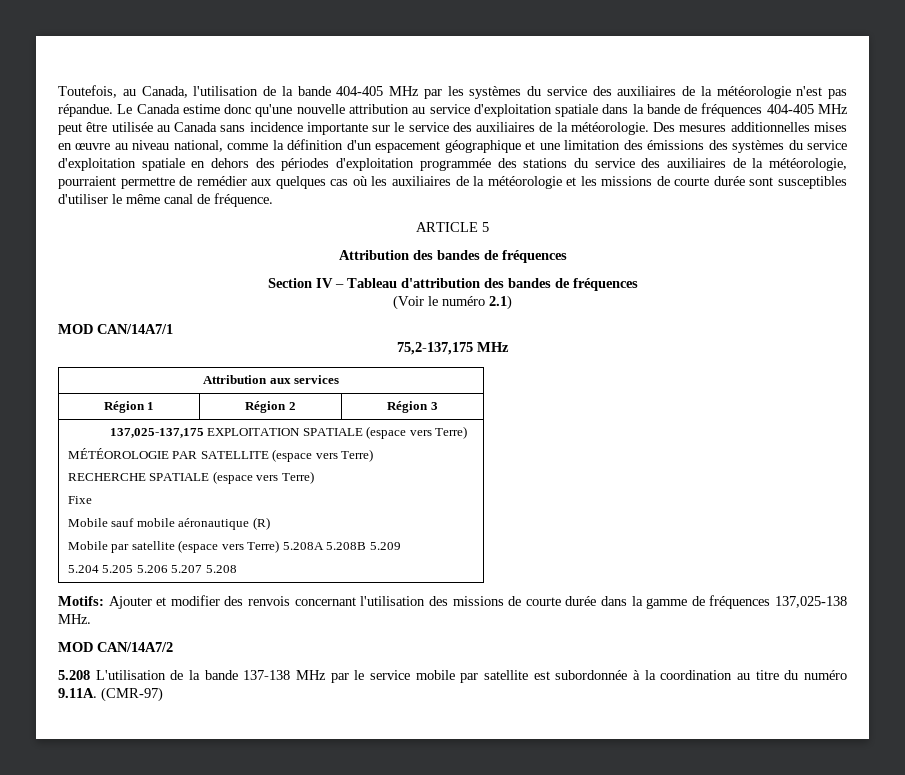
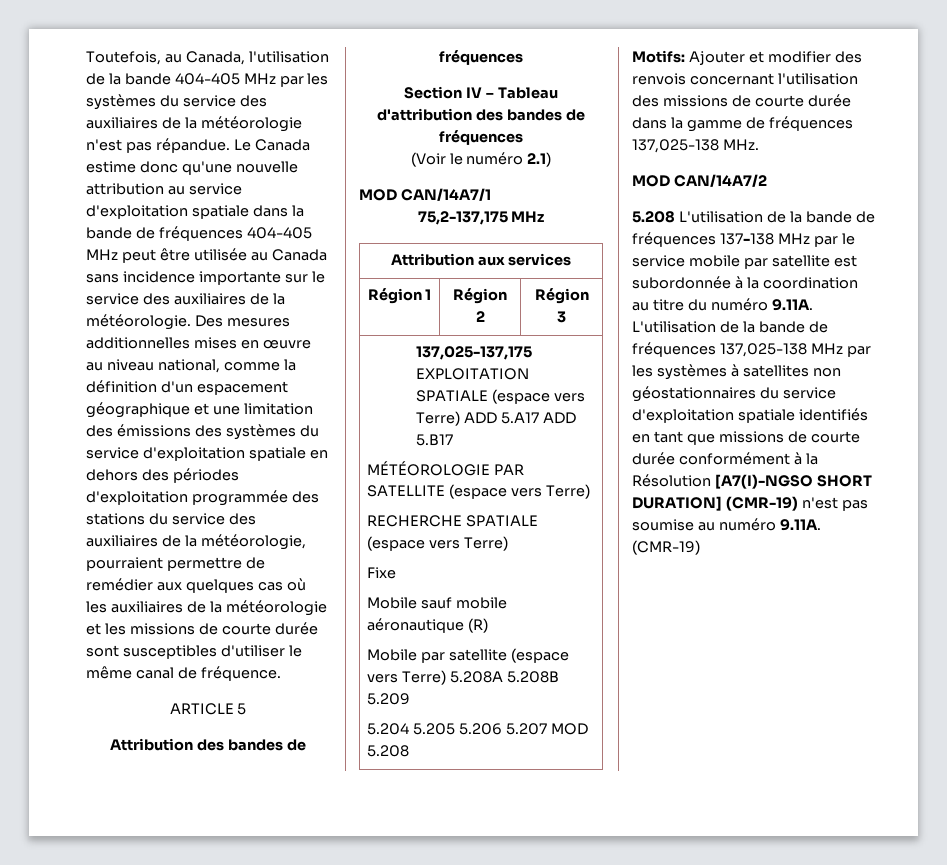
- 137,025-137,175 EXPLOITATION SPATIALE (espace vers Terre)
+ 137,025-137,175 EXPLOITATION SPATIALE (espace vers Terre) ADD 5.A17 ADD 5.B17
- 5.204 5.205 5.206 5.207 5.208
+ 5.204 5.205 5.206 5.207 MOD 5.208
- 5.208 L'utilisation de la bande 137-138 MHz par le service mobile par satellite est subordonnée à la coordination au titre du numéro 9.11A. (CMR-97)
+ 5.208 L'utilisation de la bande de fréquences 137-138 MHz par le service mobile par satellite est subordonnée à la coordination au titre du numéro 9.11A. L'utilisation de la bande de fréquences 137,025-138 MHz par les systèmes à satellites non géostationnaires du service d'exploitation spatiale identifiés en tant que missions de courte durée conformément à la Résolution [A7(I)-NGSO SHORT DURATION] (CMR-19) n'est pas soumise au numéro 9.11A. (CMR-19)

